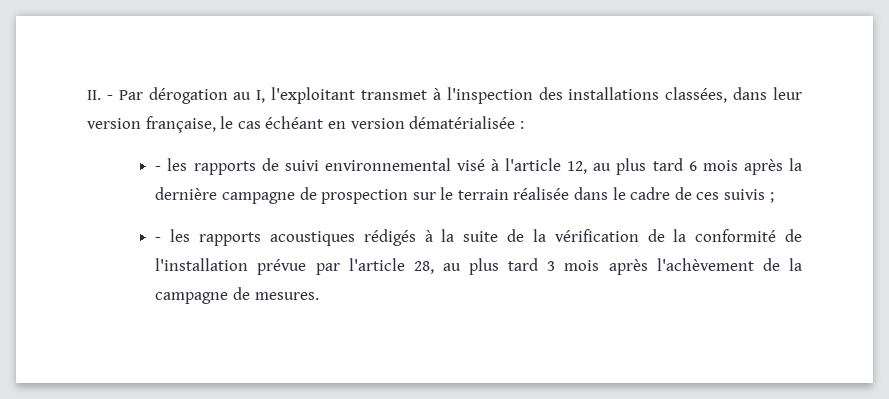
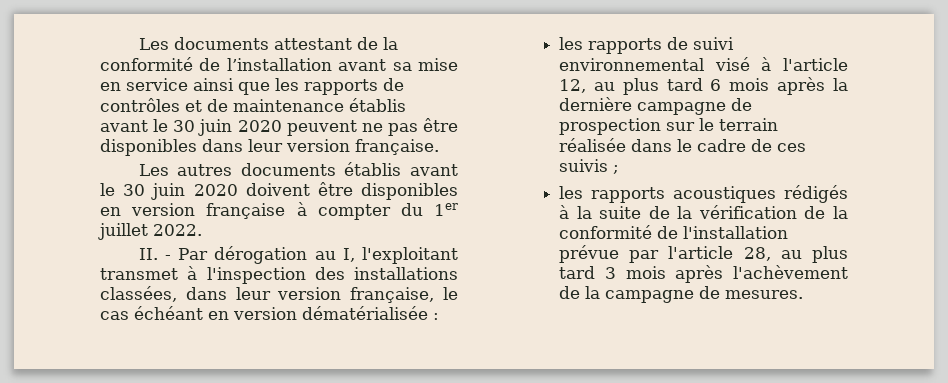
+ Les documents attestant de la conformité de l’installation avant sa mise en service ainsi que les rapports de contrôles et de maintenance établis avant le 30 juin 2020 peuvent ne pas être disponibles dans leur version française.
+ Les autres documents établis avant le 30 juin 2020 doivent être disponibles en version française à compter du 1er juillet 2022.
- - les rapports de suivi environnemental visé à l'article 12, au plus tard 6 mois après la dernière campagne de prospection sur le terrain réalisée dans le cadre de ces suivis ;
+ les rapports de suivi environnemental visé à l'article 12, au plus tard 6 mois après la dernière campagne de prospection sur le terrain réalisée dans le cadre de ces suivis ;
- - les rapports acoustiques rédigés à la suite de la vérification de la conformité de l'installation prévue par l'article 28, au plus tard 3 mois après l'achèvement de la campagne de mesures.
+ les rapports acoustiques rédigés à la suite de la vérification de la conformité de l'installation prévue par l'article 28, au plus tard 3 mois après l'achèvement de la campagne de mesures.

